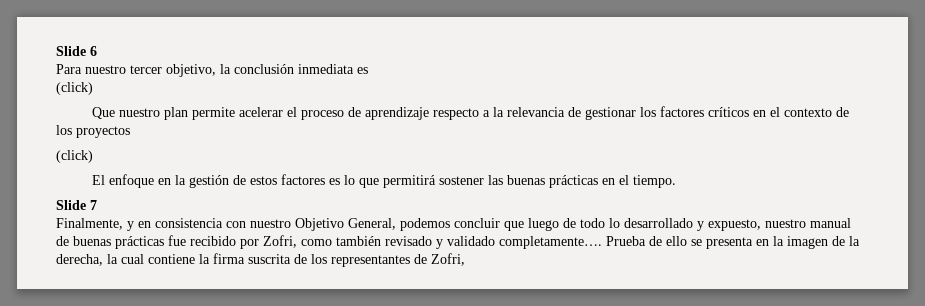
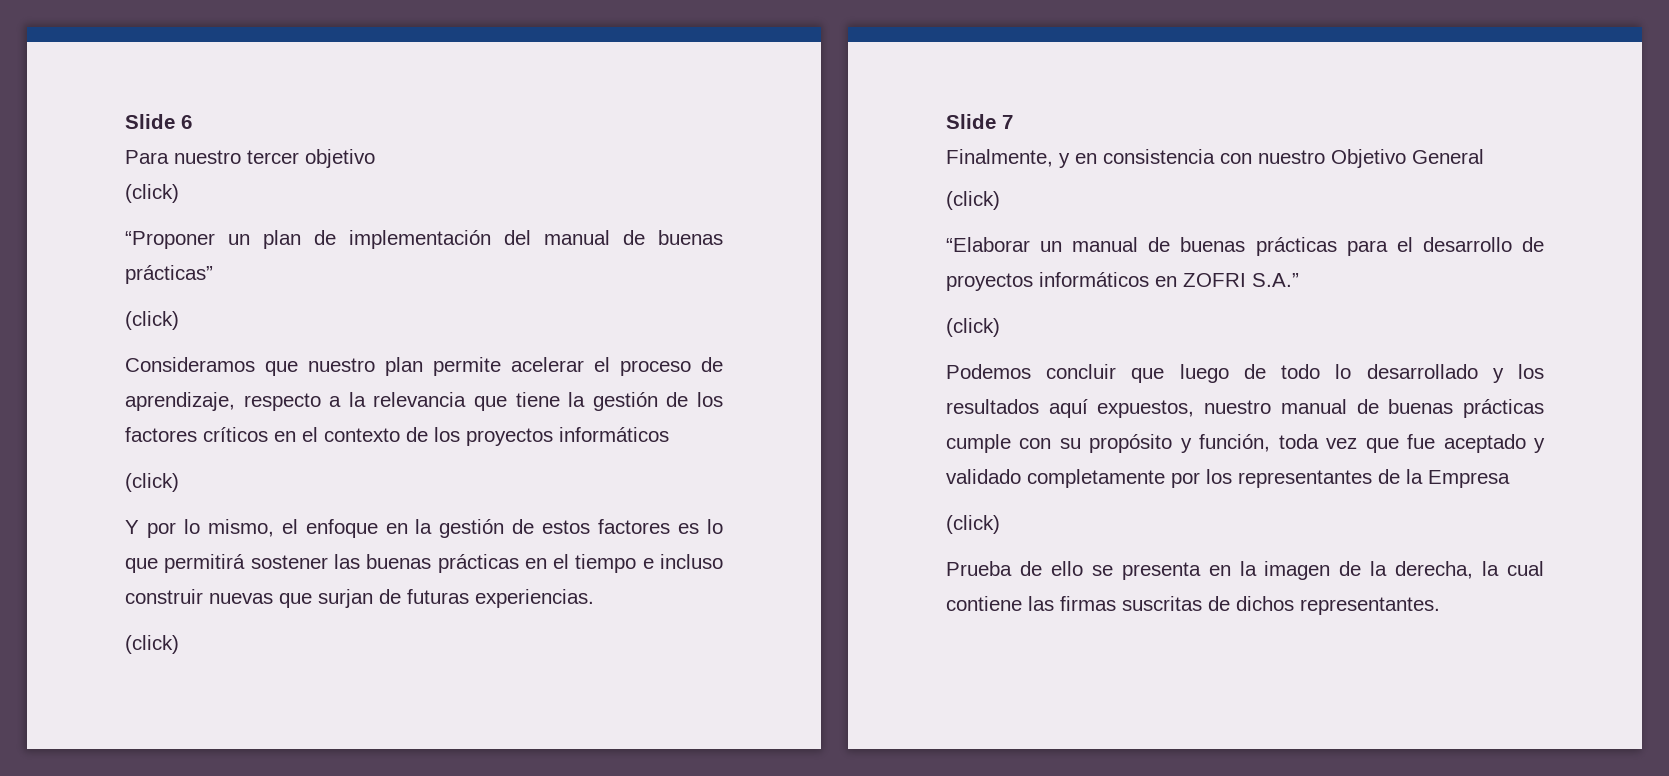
- Para nuestro tercer objetivo, la conclusión inmediata es
+ Para nuestro tercer objetivo
  (click)
- Que nuestro plan permite acelerar el proceso de aprendizaje respecto a la relevancia de gestionar los factores críticos en el contexto de los proyectos
+ “Proponer un plan de implementación del manual de buenas prácticas”
  (click)
- El enfoque en la gestión de estos factores es lo que permitirá sostener las buenas prácticas en el tiempo.
+ Consideramos que nuestro plan permite acelerar el proceso de aprendizaje, respecto a la relevancia que tiene la gestión de los factores críticos en el contexto de los proyectos informáticos
+ (click)
+ Y por lo mismo, el enfoque en la gestión de estos factores es lo que permitirá sostener las buenas prácticas en el tiempo e incluso construir nuevas que surjan de futuras experiencias.
+ (click)
- Finalmente, y en consistencia con nuestro Objetivo General, podemos concluir que luego de todo lo desarrollado y expuesto, nuestro manual de buenas prácticas fue recibido por Zofri, como también revisado y validado completamente…. Prueba de ello se presenta en la imagen de la derecha, la cual contiene la firma suscrita de los representantes de Zofri,
+ Finalmente, y en consistencia con nuestro Objetivo General
+ (click)
+ “Elaborar un manual de buenas prácticas para el desarrollo de proyectos informáticos en ZOFRI S.A.”
+ (click)
+ Podemos concluir que luego de todo lo desarrollado y los resultados aquí expuestos, nuestro manual de buenas prácticas cumple con su propósito y función, toda vez que fue aceptado y validado completamente por los representantes de la Empresa
+ (click)
+ Prueba de ello se presenta en la imagen de la derecha, la cual contiene las firmas suscritas de dichos representantes.

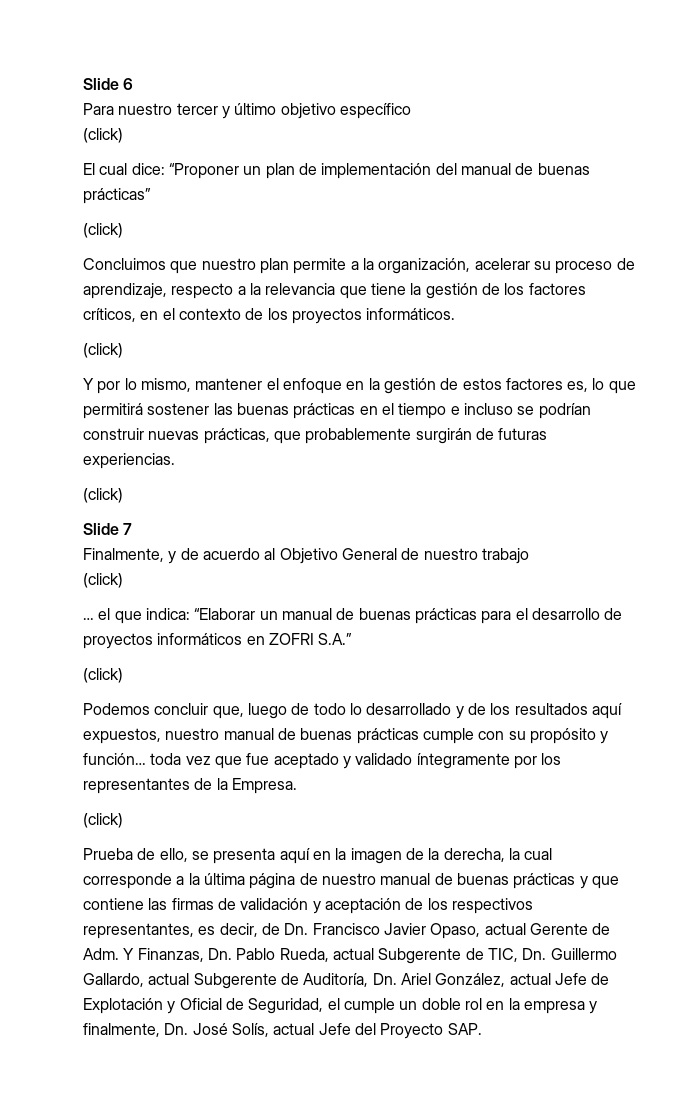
- Para nuestro tercer objetivo
+ Para nuestro tercer y último objetivo específico
  (click)
- “Proponer un plan de implementación del manual de buenas prácticas”
+ El cual dice: “Proponer un plan de implementación del manual de buenas prácticas”
- Consideramos que nuestro plan permite acelerar el proceso de aprendizaje, respecto a la relevancia que tiene la gestión de los factores críticos en el contexto de los proyectos informáticos
+ Concluimos que nuestro plan permite a la organización, acelerar su proceso de aprendizaje, respecto a la relevancia que tiene la gestión de los factores críticos, en el contexto de los proyectos informáticos.
- Y por lo mismo, el enfoque en la gestión de estos factores es lo que permitirá sostener las buenas prácticas en el tiempo e incluso construir nuevas que surjan de futuras experiencias.
+ Y por lo mismo, mantener el enfoque en la gestión de estos factores es, lo que permitirá sostener las buenas prácticas en el tiempo e incluso se podrían construir nuevas prácticas, que probablemente surgirán de futuras experiencias.
- Finalmente, y en consistencia con nuestro Objetivo General
+ Finalmente, y de acuerdo al Objetivo General de nuestro trabajo
  (click)
- “Elaborar un manual de buenas prácticas para el desarrollo de proyectos informáticos en ZOFRI S.A.”
+ … el que indica: “Elaborar un manual de buenas prácticas para el desarrollo de proyectos informáticos en ZOFRI S.A.”
- Podemos concluir que luego de todo lo desarrollado y los resultados aquí expuestos, nuestro manual de buenas prácticas cumple con su propósito y función, toda vez que fue aceptado y validado completamente por los representantes de la Empresa
+ Podemos concluir que, luego de todo lo desarrollado y de los resultados aquí expuestos, nuestro manual de buenas prácticas cumple con su propósito y función… toda vez que fue aceptado y validado íntegramente por los representantes de la Empresa.
- Prueba de ello se presenta en la imagen de la derecha, la cual contiene las firmas suscritas de dichos representantes.
+ Prueba de ello, se presenta aquí en la imagen de la derecha, la cual corresponde a la última página de nuestro manual de buenas prácticas y que contiene las firmas de validación y aceptación de los respectivos representantes, es decir, de Dn. Francisco Javier Opaso, actual Gerente de Adm. Y Finanzas, Dn. Pablo Rueda, actual Subgerente de TIC, Dn. Guillermo Gallardo, actual Subgerente de Auditoría, Dn. Ariel González, actual Jefe de Explotación y Oficial de Seguridad, el cumple un doble rol en la empresa y finalmente, Dn. José Solís, actual Jefe del Proyecto SAP.

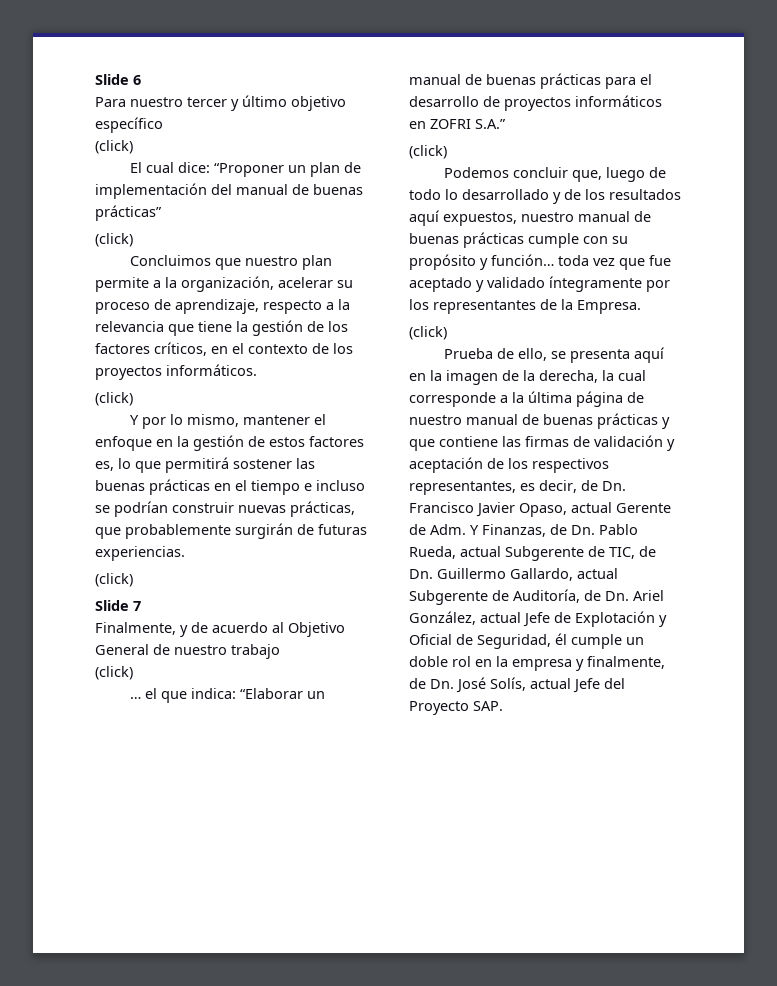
- Prueba de ello, se presenta aquí en la imagen de la derecha, la cual corresponde a la última página de nuestro manual de buenas prácticas y que contiene las firmas de validación y aceptación de los respectivos representantes, es decir, de Dn. Francisco Javier Opaso, actual Gerente de Adm. Y Finanzas, Dn. Pablo Rueda, actual Subgerente de TIC, Dn. Guillermo Gallardo, actual Subgerente de Auditoría, Dn. Ariel González, actual Jefe de Explotación y Oficial de Seguridad, el cumple un doble rol en la empresa y finalmente, Dn. José Solís, actual Jefe del Proyecto SAP.
+ Prueba de ello, se presenta aquí en la imagen de la derecha, la cual corresponde a la última página de nuestro manual de buenas prácticas y que contiene las firmas de validación y aceptación de los respectivos representantes, es decir, de Dn. Francisco Javier Opaso, actual Gerente de Adm. Y Finanzas, de Dn. Pablo Rueda, actual Subgerente de TIC, de Dn. Guillermo Gallardo, actual Subgerente de Auditoría, de Dn. Ariel González, actual Jefe de Explotación y Oficial de Seguridad, él cumple un doble rol en la empresa y finalmente, de Dn. José Solís, actual Jefe del Proyecto SAP.

